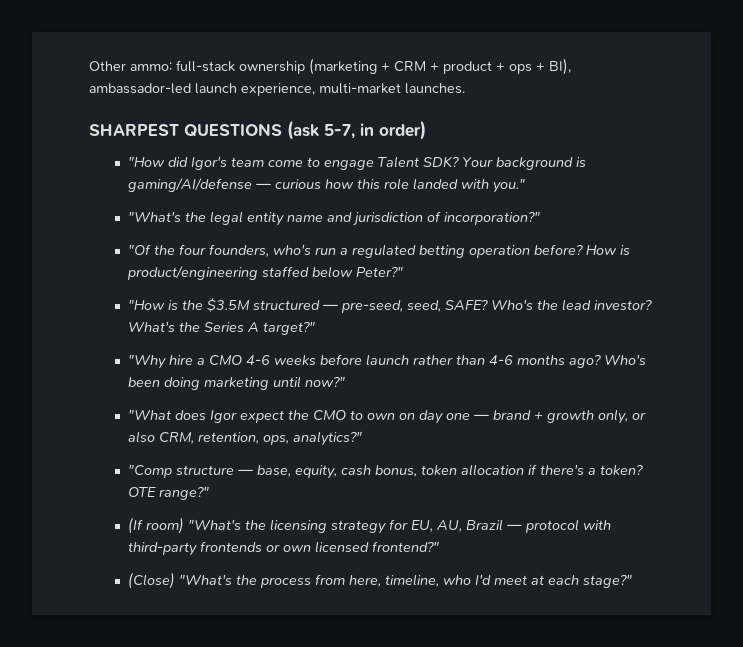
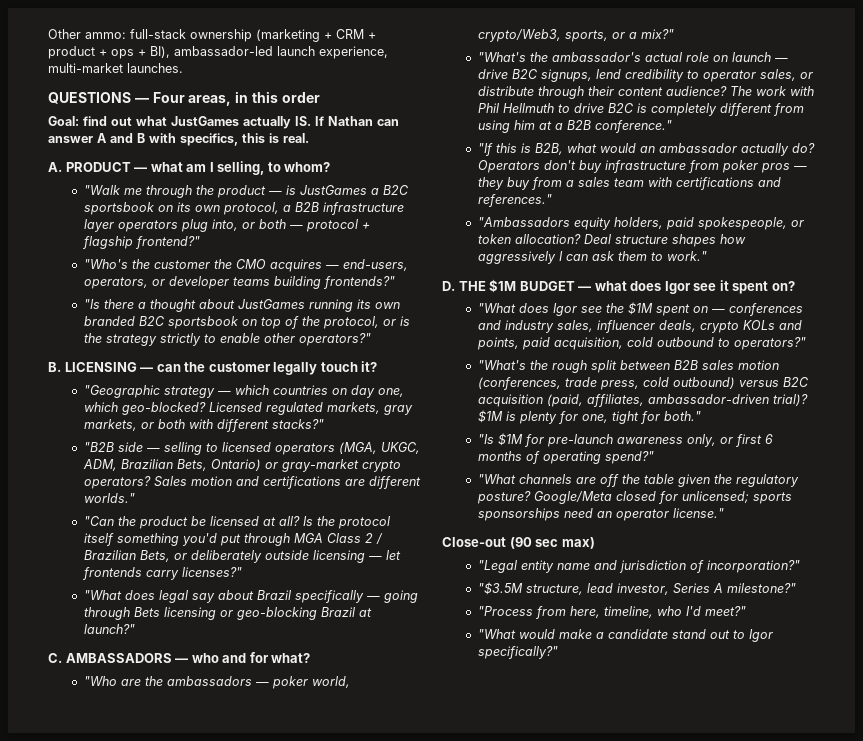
- SHARPEST QUESTIONS (ask 5-7, in order)
- "How did Igor's team come to engage Talent SDK? Your background is gaming/AI/defense — curious how this role landed with you."
- "What's the legal entity name and jurisdiction of incorporation?"
+ QUESTIONS — Four areas, in this order
+ Goal: find out what JustGames actually IS. If Nathan can answer A and B with specifics, this is real.
+ A. PRODUCT — what am I selling, to whom?
+ "Walk me through the product — is JustGames a B2C sportsbook on its own protocol, a B2B infrastructure layer operators plug into, or both — protocol + flagship frontend?"
+ "Who's the customer the CMO acquires — end-users, operators, or developer teams building frontends?"
+ "Is there a thought about JustGames running its own branded B2C sportsbook on top of the protocol, or is the strategy strictly to enable other operators?"
+ B. LICENSING — can the customer legally touch it?
+ "Geographic strategy — which countries on day one, which geo-blocked? Licensed regulated markets, gray markets, or both with different stacks?"
+ "B2B side — selling to licensed operators (MGA, UKGC, ADM, Brazilian Bets, Ontario) or gray-market crypto operators? Sales motion and certifications are different worlds."
+ "Can the product be licensed at all? Is the protocol itself something you'd put through MGA Class 2 / Brazilian Bets, or deliberately outside licensing — let frontends carry licenses?"
+ "What does legal say about Brazil specifically — going through Bets licensing or geo-blocking Brazil at launch?"
+ C. AMBASSADORS — who and for what?
+ "Who are the ambassadors — poker world, crypto/Web3, sports, or a mix?"
+ "What's the ambassador's actual role on launch — drive B2C signups, lend credibility to operator sales, or distribute through their content audience? The work with Phil Hellmuth to drive B2C is completely different from using him at a B2B conference."
+ "If this is B2B, what would an ambassador actually do? Operators don't buy infrastructure from poker pros — they buy from a sales team with certifications and references."
+ "Ambassadors equity holders, paid spokespeople, or token allocation? Deal structure shapes how aggressively I can ask them to work."
+ D. THE $1M BUDGET — what does Igor see it spent on?
+ "What does Igor see the $1M spent on — conferences and industry sales, influencer deals, crypto KOLs and points, paid acquisition, cold outbound to operators?"
+ "What's the rough split between B2B sales motion (conferences, trade press, cold outbound) versus B2C acquisition (paid, affiliates, ambassador-driven trial)? $1M is plenty for one, tight for both."
+ "Is $1M for pre-launch awareness only, or first 6 months of operating spend?"
+ "What channels are off the table given the regulatory posture? Google/Meta closed for unlicensed; sports sponsorships need an operator license."
+ Close-out (90 sec max)
+ "Legal entity name and jurisdiction of incorporation?"
- "Of the four founders, who's run a regulated betting operation before? How is product/engineering staffed below Peter?"
- "How is the $3.5M structured — pre-seed, seed, SAFE? Who's the lead investor? What's the Series A target?"
- "Why hire a CMO 4-6 weeks before launch rather than 4-6 months ago? Who's been doing marketing until now?"
- "What does Igor expect the CMO to own on day one — brand + growth only, or also CRM, retention, ops, analytics?"
- "Comp structure — base, equity, cash bonus, token allocation if there's a token? OTE range?"
- (If room) "What's the licensing strategy for EU, AU, Brazil — protocol with third-party frontends or own licensed frontend?"
- (Close) "What's the process from here, timeline, who I'd meet at each stage?"
+ "$3.5M structure, lead investor, Series A milestone?"
+ "Process from here, timeline, who I'd meet?"
+ "What would make a candidate stand out to Igor specifically?"

